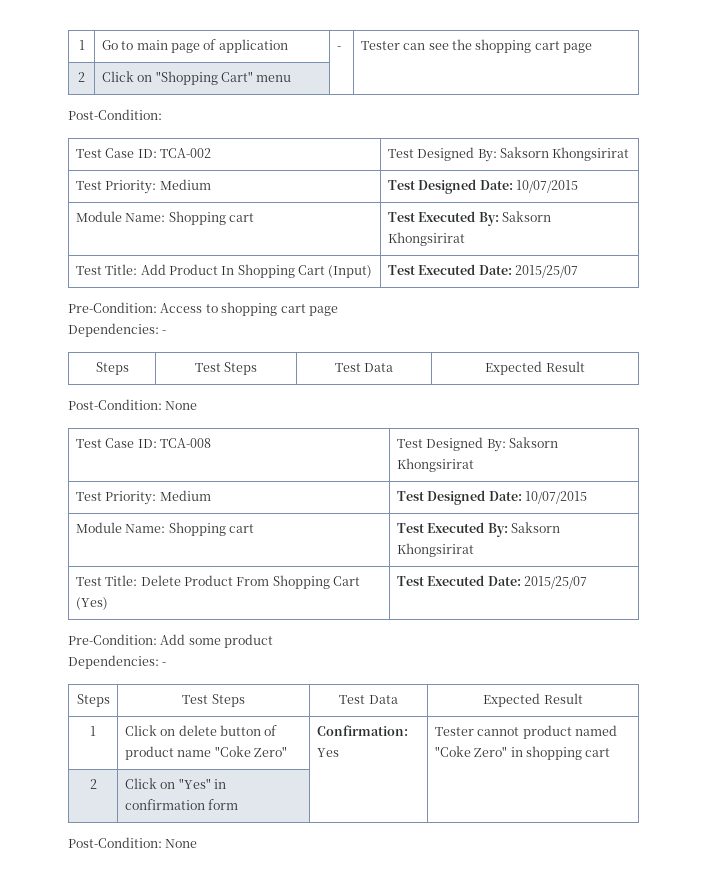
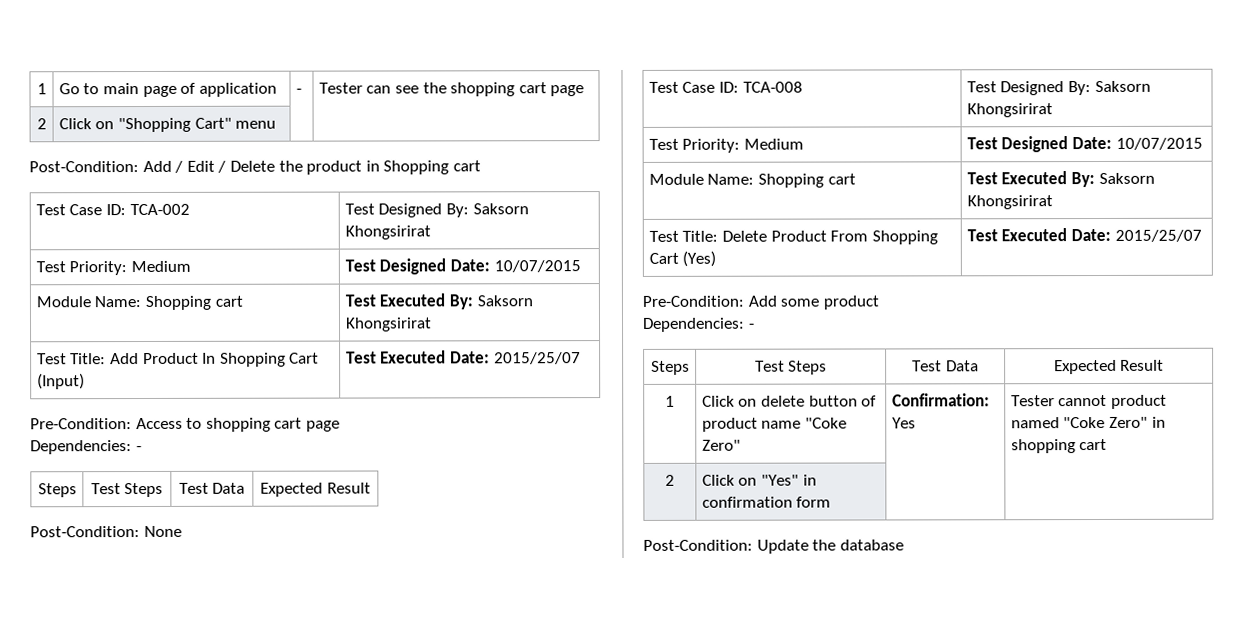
  2 | Click on "Shopping Cart" menu | |
- Post-Condition:
+ Post-Condition: Add / Edit / Delete the product in Shopping cart
  2 | Click on "Yes" in confirmation form | |
- Post-Condition: None
+ Post-Condition: Update the database

